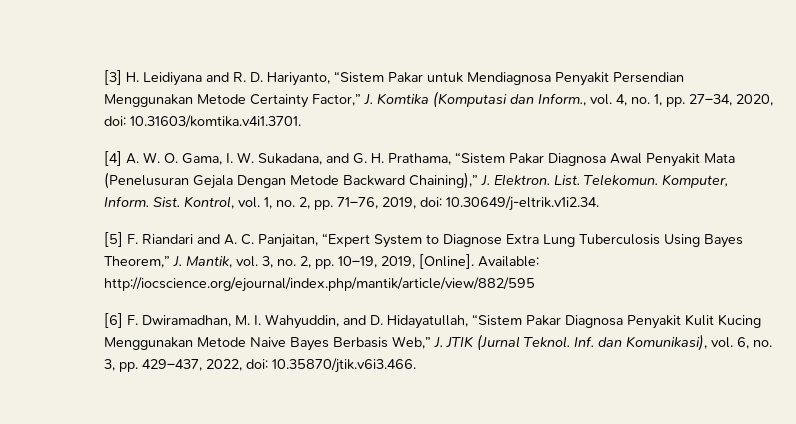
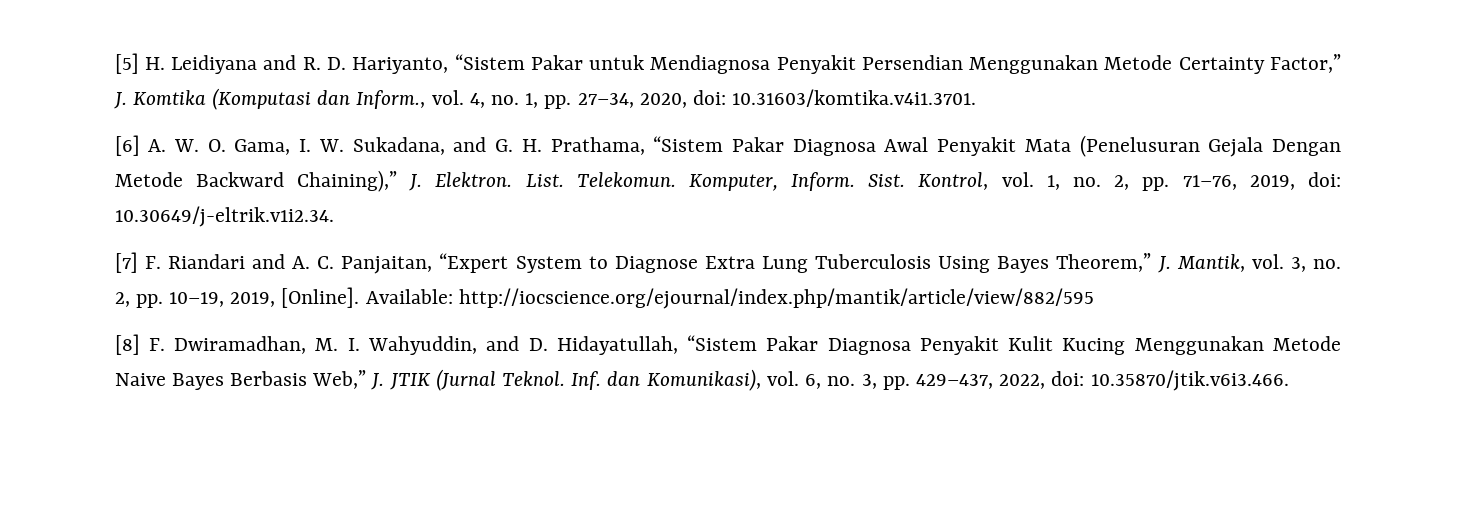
- [3] H. Leidiyana and R. D. Hariyanto, “Sistem Pakar untuk Mendiagnosa Penyakit Persendian Menggunakan Metode Certainty Factor,” J. Komtika (Komputasi dan Inform., vol. 4, no. 1, pp. 27–34, 2020, doi: 10.31603/komtika.v4i1.3701.
+ [5] H. Leidiyana and R. D. Hariyanto, “Sistem Pakar untuk Mendiagnosa Penyakit Persendian Menggunakan Metode Certainty Factor,” J. Komtika (Komputasi dan Inform., vol. 4, no. 1, pp. 27–34, 2020, doi: 10.31603/komtika.v4i1.3701.
- [4] A. W. O. Gama, I. W. Sukadana, and G. H. Prathama, “Sistem Pakar Diagnosa Awal Penyakit Mata (Penelusuran Gejala Dengan Metode Backward Chaining),” J. Elektron.
+ [6] A. W. O. Gama, I. W. Sukadana, and G. H. Prathama, “Sistem Pakar Diagnosa Awal Penyakit Mata (Penelusuran Gejala Dengan Metode Backward Chaining),” J. Elektron.
- [5] F. Riandari and A. C. Panjaitan, “Expert System to Diagnose Extra Lung Tuberculosis Using Bayes Theorem,” J. Mantik, vol. 3, no. 2, pp. 10–19, 2019, [Online].
+ [7] F. Riandari and A. C. Panjaitan, “Expert System to Diagnose Extra Lung Tuberculosis Using Bayes Theorem,” J. Mantik, vol. 3, no. 2, pp. 10–19, 2019, [Online].
- [6] F. Dwiramadhan, M. I. Wahyuddin, and D. Hidayatullah, “Sistem Pakar Diagnosa Penyakit Kulit Kucing Menggunakan Metode Naive Bayes Berbasis Web,” J. JTIK (Jurnal Teknol.
+ [8] F. Dwiramadhan, M. I. Wahyuddin, and D. Hidayatullah, “Sistem Pakar Diagnosa Penyakit Kulit Kucing Menggunakan Metode Naive Bayes Berbasis Web,” J. JTIK (Jurnal Teknol.

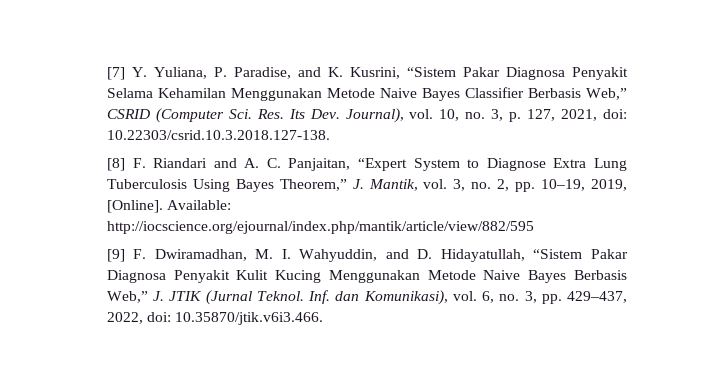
- [5] H. Leidiyana and R. D. Hariyanto, “Sistem Pakar untuk Mendiagnosa Penyakit Persendian Menggunakan Metode Certainty Factor,” J. Komtika (Komputasi dan Inform., vol. 4, no. 1, pp. 27–34, 2020, doi: 10.31603/komtika.v4i1.3701.
- [6] A. W. O. Gama, I. W. Sukadana, and G. H. Prathama, “Sistem Pakar Diagnosa Awal Penyakit Mata (Penelusuran Gejala Dengan Metode Backward Chaining),” J. Elektron. List. Telekomun. Komputer, Inform. Sist. Kontrol, vol. 1, no. 2, pp. 71–76, 2019, doi: 10.30649/j-eltrik.v1i2.34.
- [7] F. Riandari and A. C. Panjaitan, “Expert System to Diagnose Extra Lung Tuberculosis Using Bayes Theorem,” J. Mantik, vol. 3, no. 2, pp. 10–19, 2019, [Online].
+ [7] Y. Yuliana, P. Paradise, and K. Kusrini, “Sistem Pakar Diagnosa Penyakit Selama Kehamilan Menggunakan Metode Naive Bayes Classifier Berbasis Web,” CSRID (Computer Sci. Res. Its Dev. Journal), vol. 10, no. 3, p. 127, 2021, doi: 10.22303/csrid.10.3.2018.127-138.
+ [8] F. Riandari and A. C. Panjaitan, “Expert System to Diagnose Extra Lung Tuberculosis Using Bayes Theorem,” J. Mantik, vol. 3, no. 2, pp. 10–19, 2019, [Online].
- [8] F. Dwiramadhan, M. I. Wahyuddin, and D. Hidayatullah, “Sistem Pakar Diagnosa Penyakit Kulit Kucing Menggunakan Metode Naive Bayes Berbasis Web,” J. JTIK (Jurnal Teknol.
+ [9] F. Dwiramadhan, M. I. Wahyuddin, and D. Hidayatullah, “Sistem Pakar Diagnosa Penyakit Kulit Kucing Menggunakan Metode Naive Bayes Berbasis Web,” J. JTIK (Jurnal Teknol.

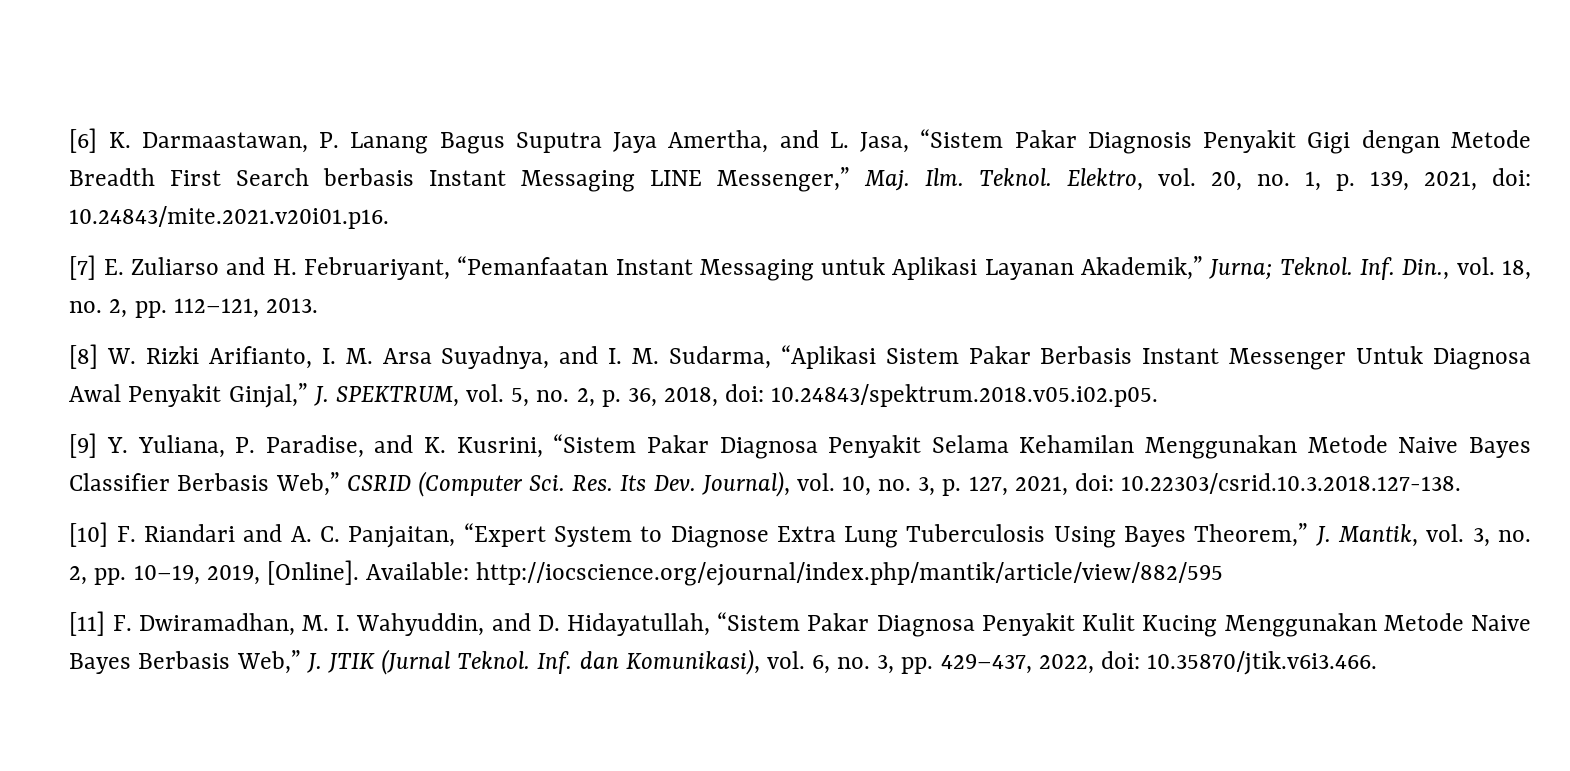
- [7] Y. Yuliana, P. Paradise, and K. Kusrini, “Sistem Pakar Diagnosa Penyakit Selama Kehamilan Menggunakan Metode Naive Bayes Classifier Berbasis Web,” CSRID (Computer Sci. Res. Its Dev. Journal), vol. 10, no. 3, p. 127, 2021, doi: 10.22303/csrid.10.3.2018.127-138.
+ [6] K. Darmaastawan, P. Lanang Bagus Suputra Jaya Amertha, and L. Jasa, “Sistem Pakar Diagnosis Penyakit Gigi dengan Metode Breadth First Search berbasis Instant Messaging LINE Messenger,” Maj. Ilm. Teknol. Elektro, vol. 20, no. 1, p. 139, 2021, doi: 10.24843/mite.2021.v20i01.p16.
+ [7] E. Zuliarso and H. Februariyant, “Pemanfaatan Instant Messaging untuk Aplikasi Layanan Akademik,” Jurna; Teknol. Inf. Din., vol. 18, no. 2, pp. 112–121, 2013.
+ [8] W. Rizki Arifianto, I. M. Arsa Suyadnya, and I. M. Sudarma, “Aplikasi Sistem Pakar Berbasis Instant Messenger Untuk Diagnosa Awal Penyakit Ginjal,” J. SPEKTRUM, vol. 5, no. 2, p. 36, 2018, doi: 10.24843/spektrum.2018.v05.i02.p05.
+ [9] Y. Yuliana, P. Paradise, and K. Kusrini, “Sistem Pakar Diagnosa Penyakit Selama Kehamilan Menggunakan Metode Naive Bayes Classifier Berbasis Web,” CSRID (Computer Sci. Res. Its Dev. Journal), vol. 10, no. 3, p. 127, 2021, doi: 10.22303/csrid.10.3.2018.127-138.
- [8] F. Riandari and A. C. Panjaitan, “Expert System to Diagnose Extra Lung Tuberculosis Using Bayes Theorem,” J. Mantik, vol. 3, no. 2, pp. 10–19, 2019, [Online].
+ [10] F. Riandari and A. C. Panjaitan, “Expert System to Diagnose Extra Lung Tuberculosis Using Bayes Theorem,” J. Mantik, vol. 3, no. 2, pp. 10–19, 2019, [Online].
- [9] F. Dwiramadhan, M. I. Wahyuddin, and D. Hidayatullah, “Sistem Pakar Diagnosa Penyakit Kulit Kucing Menggunakan Metode Naive Bayes Berbasis Web,” J. JTIK (Jurnal Teknol.
+ [11] F. Dwiramadhan, M. I. Wahyuddin, and D. Hidayatullah, “Sistem Pakar Diagnosa Penyakit Kulit Kucing Menggunakan Metode Naive Bayes Berbasis Web,” J. JTIK (Jurnal Teknol.

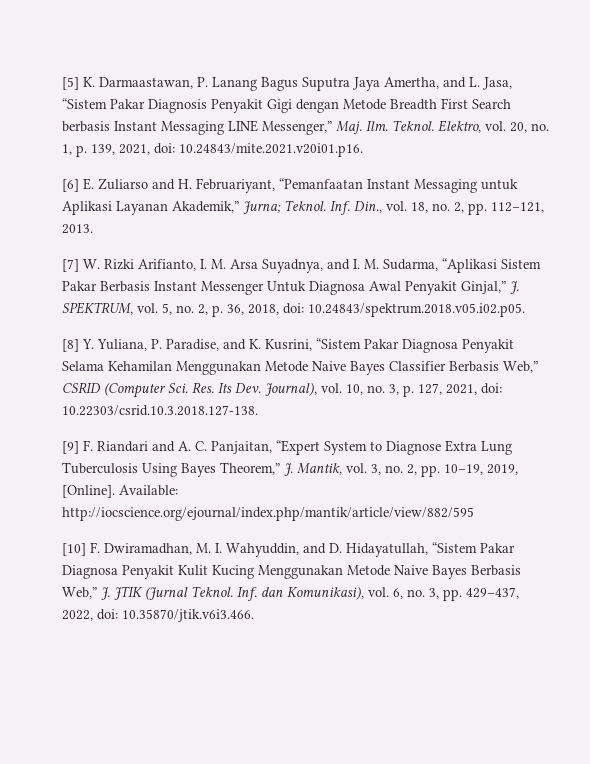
- [6] K. Darmaastawan, P. Lanang Bagus Suputra Jaya Amertha, and L. Jasa, “Sistem Pakar Diagnosis Penyakit Gigi dengan Metode Breadth First Search berbasis Instant Messaging LINE Messenger,” Maj. Ilm. Teknol.
+ [5] K. Darmaastawan, P. Lanang Bagus Suputra Jaya Amertha, and L. Jasa, “Sistem Pakar Diagnosis Penyakit Gigi dengan Metode Breadth First Search berbasis Instant Messaging LINE Messenger,” Maj. Ilm. Teknol.
- [7] E. Zuliarso and H. Februariyant, “Pemanfaatan Instant Messaging untuk Aplikasi Layanan Akademik,” Jurna; Teknol.
+ [6] E. Zuliarso and H. Februariyant, “Pemanfaatan Instant Messaging untuk Aplikasi Layanan Akademik,” Jurna; Teknol.
- [8] W. Rizki Arifianto, I. M. Arsa Suyadnya, and I. M. Sudarma, “Aplikasi Sistem Pakar Berbasis Instant Messenger Untuk Diagnosa Awal Penyakit Ginjal,” J. SPEKTRUM, vol. 5, no. 2, p. 36, 2018, doi: 10.24843/spektrum.2018.v05.i02.p05.
+ [7] W. Rizki Arifianto, I. M. Arsa Suyadnya, and I. M. Sudarma, “Aplikasi Sistem Pakar Berbasis Instant Messenger Untuk Diagnosa Awal Penyakit Ginjal,” J. SPEKTRUM, vol. 5, no. 2, p. 36, 2018, doi: 10.24843/spektrum.2018.v05.i02.p05.
- [9] Y. Yuliana, P. Paradise, and K. Kusrini, “Sistem Pakar Diagnosa Penyakit Selama Kehamilan Menggunakan Metode Naive Bayes Classifier Berbasis Web,” CSRID (Computer Sci. Res. Its Dev. Journal), vol. 10, no. 3, p. 127, 2021, doi: 10.22303/csrid.10.3.2018.127-138.
+ [8] Y. Yuliana, P. Paradise, and K. Kusrini, “Sistem Pakar Diagnosa Penyakit Selama Kehamilan Menggunakan Metode Naive Bayes Classifier Berbasis Web,” CSRID (Computer Sci. Res. Its Dev. Journal), vol. 10, no. 3, p. 127, 2021, doi: 10.22303/csrid.10.3.2018.127-138.
- [10] F. Riandari and A. C. Panjaitan, “Expert System to Diagnose Extra Lung Tuberculosis Using Bayes Theorem,” J. Mantik, vol. 3, no. 2, pp. 10–19, 2019, [Online].
+ [9] F. Riandari and A. C. Panjaitan, “Expert System to Diagnose Extra Lung Tuberculosis Using Bayes Theorem,” J. Mantik, vol. 3, no. 2, pp. 10–19, 2019, [Online].
- [11] F. Dwiramadhan, M. I. Wahyuddin, and D. Hidayatullah, “Sistem Pakar Diagnosa Penyakit Kulit Kucing Menggunakan Metode Naive Bayes Berbasis Web,” J. JTIK (Jurnal Teknol.
+ [10] F. Dwiramadhan, M. I. Wahyuddin, and D. Hidayatullah, “Sistem Pakar Diagnosa Penyakit Kulit Kucing Menggunakan Metode Naive Bayes Berbasis Web,” J. JTIK (Jurnal Teknol.

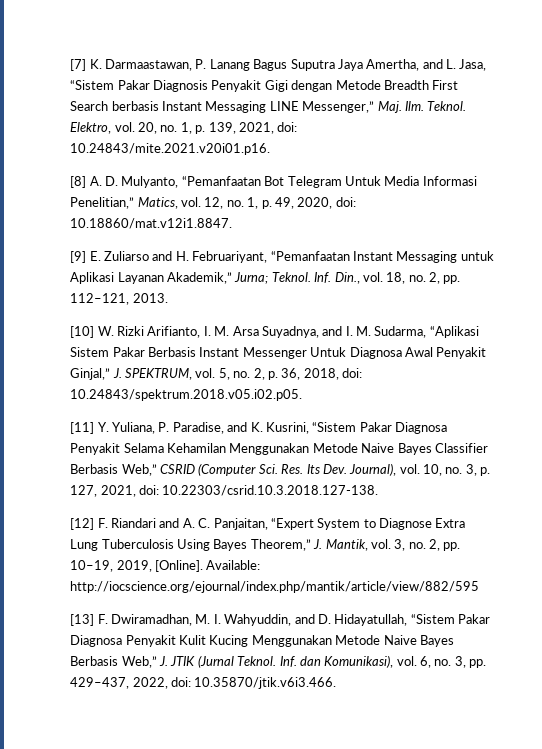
- [5] K. Darmaastawan, P. Lanang Bagus Suputra Jaya Amertha, and L. Jasa, “Sistem Pakar Diagnosis Penyakit Gigi dengan Metode Breadth First Search berbasis Instant Messaging LINE Messenger,” Maj. Ilm. Teknol.
+ [7] K. Darmaastawan, P. Lanang Bagus Suputra Jaya Amertha, and L. Jasa, “Sistem Pakar Diagnosis Penyakit Gigi dengan Metode Breadth First Search berbasis Instant Messaging LINE Messenger,” Maj. Ilm. Teknol.
- [6] E. Zuliarso and H. Februariyant, “Pemanfaatan Instant Messaging untuk Aplikasi Layanan Akademik,” Jurna; Teknol.
+ [8] A. D. Mulyanto, “Pemanfaatan Bot Telegram Untuk Media Informasi Penelitian,” Matics, vol. 12, no. 1, p. 49, 2020, doi: 10.18860/mat.v12i1.8847.
+ [9] E. Zuliarso and H. Februariyant, “Pemanfaatan Instant Messaging untuk Aplikasi Layanan Akademik,” Jurna; Teknol.
- [7] W. Rizki Arifianto, I. M. Arsa Suyadnya, and I. M. Sudarma, “Aplikasi Sistem Pakar Berbasis Instant Messenger Untuk Diagnosa Awal Penyakit Ginjal,” J. SPEKTRUM, vol. 5, no. 2, p. 36, 2018, doi: 10.24843/spektrum.2018.v05.i02.p05.
+ [10] W. Rizki Arifianto, I. M. Arsa Suyadnya, and I. M. Sudarma, “Aplikasi Sistem Pakar Berbasis Instant Messenger Untuk Diagnosa Awal Penyakit Ginjal,” J. SPEKTRUM, vol. 5, no. 2, p. 36, 2018, doi: 10.24843/spektrum.2018.v05.i02.p05.
- [8] Y. Yuliana, P. Paradise, and K. Kusrini, “Sistem Pakar Diagnosa Penyakit Selama Kehamilan Menggunakan Metode Naive Bayes Classifier Berbasis Web,” CSRID (Computer Sci. Res. Its Dev. Journal), vol. 10, no. 3, p. 127, 2021, doi: 10.22303/csrid.10.3.2018.127-138.
+ [11] Y. Yuliana, P. Paradise, and K. Kusrini, “Sistem Pakar Diagnosa Penyakit Selama Kehamilan Menggunakan Metode Naive Bayes Classifier Berbasis Web,” CSRID (Computer Sci. Res. Its Dev. Journal), vol. 10, no. 3, p. 127, 2021, doi: 10.22303/csrid.10.3.2018.127-138.
- [9] F. Riandari and A. C. Panjaitan, “Expert System to Diagnose Extra Lung Tuberculosis Using Bayes Theorem,” J. Mantik, vol. 3, no. 2, pp. 10–19, 2019, [Online].
+ [12] F. Riandari and A. C. Panjaitan, “Expert System to Diagnose Extra Lung Tuberculosis Using Bayes Theorem,” J. Mantik, vol. 3, no. 2, pp. 10–19, 2019, [Online].
- [10] F. Dwiramadhan, M. I. Wahyuddin, and D. Hidayatullah, “Sistem Pakar Diagnosa Penyakit Kulit Kucing Menggunakan Metode Naive Bayes Berbasis Web,” J. JTIK (Jurnal Teknol.
+ [13] F. Dwiramadhan, M. I. Wahyuddin, and D. Hidayatullah, “Sistem Pakar Diagnosa Penyakit Kulit Kucing Menggunakan Metode Naive Bayes Berbasis Web,” J. JTIK (Jurnal Teknol.

